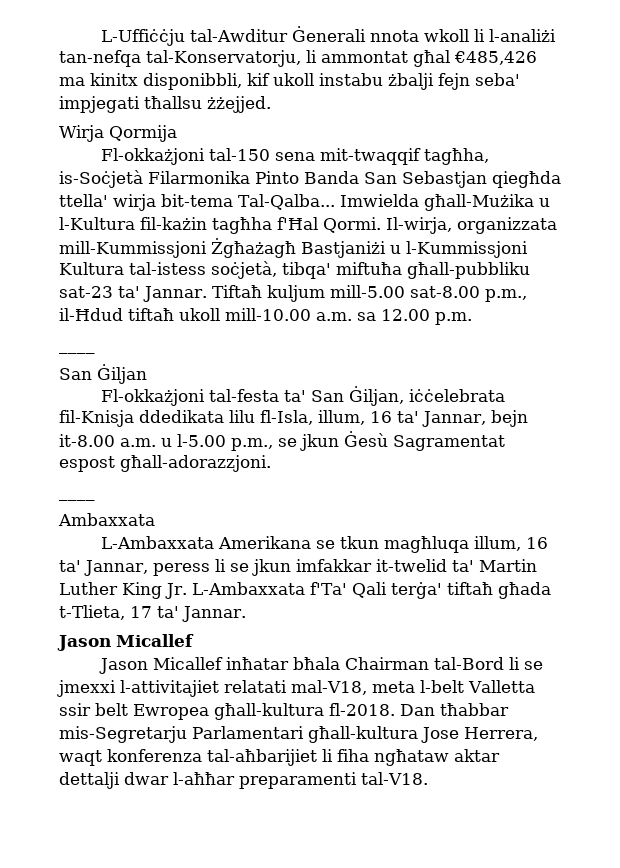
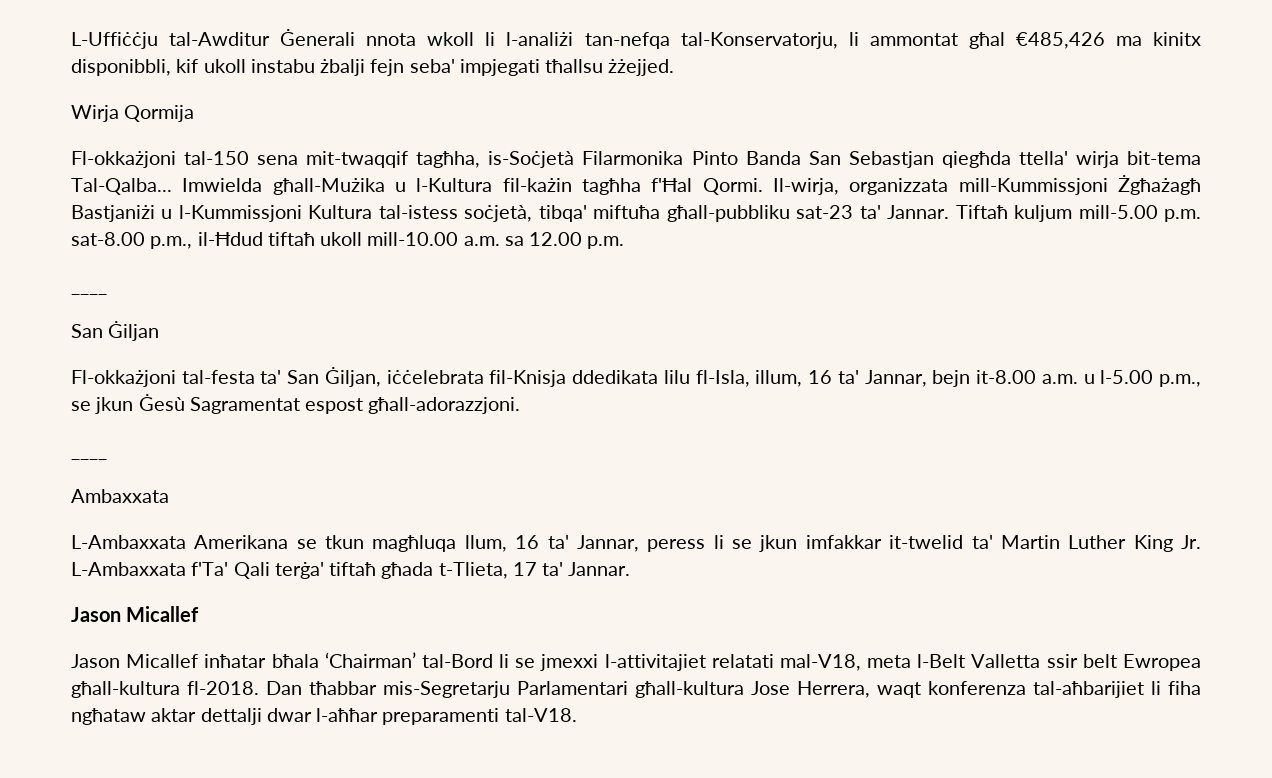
- Tiftaħ kuljum mill-5.00 sat-8.00 p.m., il-Ħdud tiftaħ ukoll mill-10.00 a.m. sa 12.00 p.m.
+ Tiftaħ kuljum mill-5.00 p.m. sat-8.00 p.m., il-Ħdud tiftaħ ukoll mill-10.00 a.m. sa 12.00 p.m.
- L-Ambaxxata Amerikana se tkun magħluqa illum, 16 ta' Jannar, peress li se jkun imfakkar it-twelid ta' Martin Luther King Jr. L-Ambaxxata f'Ta' Qali terġa' tiftaħ għada t-Tlieta, 17 ta' Jannar.
+ L-Ambaxxata Amerikana se tkun magħluqa llum, 16 ta' Jannar, peress li se jkun imfakkar it-twelid ta' Martin Luther King Jr. L-Ambaxxata f'Ta' Qali terġa' tiftaħ għada t-Tlieta, 17 ta' Jannar.
- Jason Micallef inħatar bħala Chairman tal-Bord li se jmexxi l-attivitajiet relatati mal-V18, meta l-belt Valletta ssir belt Ewropea għall-kultura fl-2018.
+ Jason Micallef inħatar bħala ‘Chairman’ tal-Bord li se jmexxi l-attivitajiet relatati mal-V18, meta l-Belt Valletta ssir belt Ewropea għall-kultura fl-2018.

